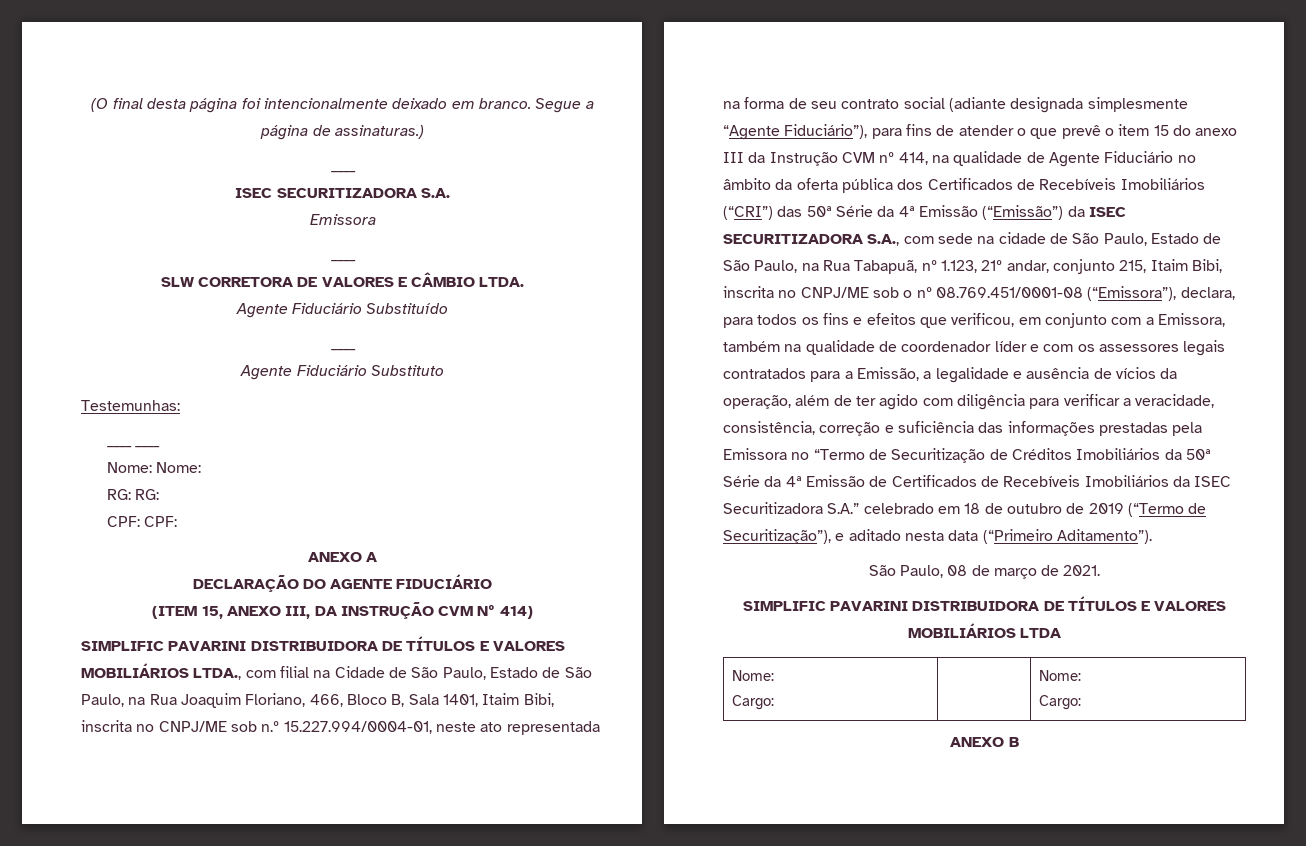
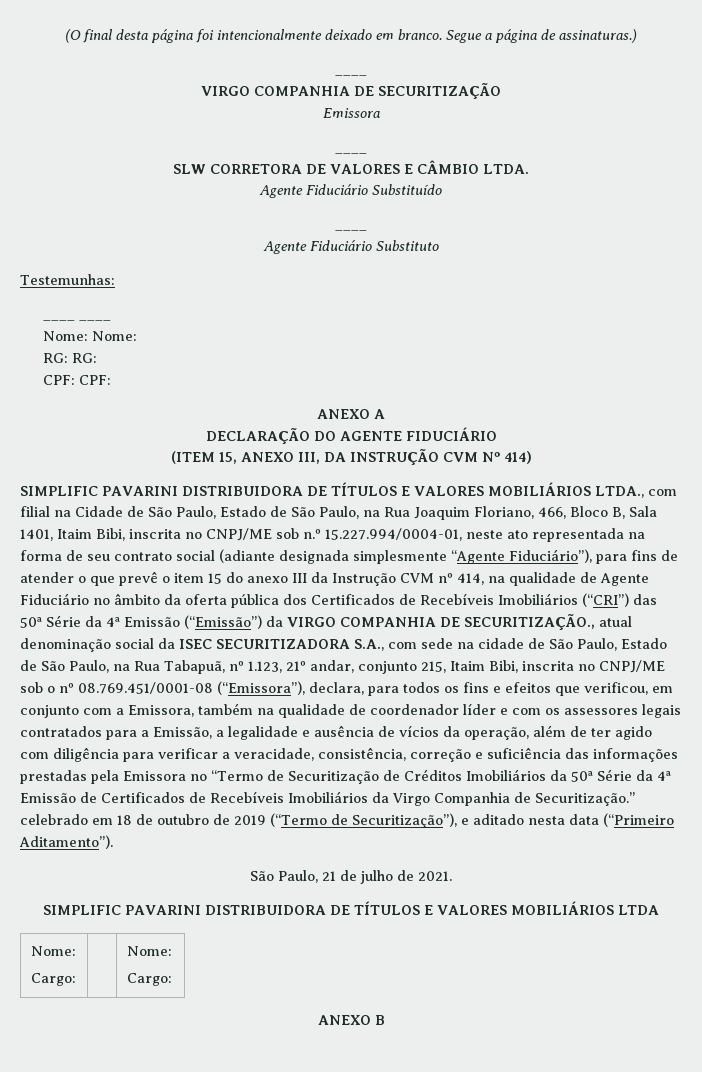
- ISEC SECURITIZADORA S.A.
+ VIRGO COMPANHIA DE SECURITIZAÇÃO
- SIMPLIFIC PAVARINI DISTRIBUIDORA DE TÍTULOS E VALORES MOBILIÁRIOS LTDA., com filial na Cidade de São Paulo, Estado de São Paulo, na Rua Joaquim Floriano, 466, Bloco B, Sala 1401, Itaim Bibi, inscrita no CNPJ/ME sob n.º 15.227.994/0004-01, neste ato representada na forma de seu contrato social (adiante designada simplesmente “Agente Fiduciário”), para fins de atender o que prevê o item 15 do anexo III da Instrução CVM nº 414, na qualidade de Agente Fiduciário no âmbito da oferta pública dos Certificados de Recebíveis Imobiliários (“CRI”) das 50ª Série da 4ª Emissão (“Emissão”) da ISEC SECURITIZADORA S.A., com sede na cidade de São Paulo, Estado de São Paulo, na Rua Tabapuã, nº 1.123, 21º andar, conjunto 215, Itaim Bibi, inscrita no CNPJ/ME sob o nº 08.769.451/0001-08 (“Emissora”), declara, para todos os fins e efeitos que verificou, em conjunto com a Emissora, também na qualidade de coordenador líder e com os assessores legais contratados para a Emissão, a legalidade e ausência de vícios da operação, além de ter agido com diligência para verificar a veracidade, consistência, correção e suficiência das informações prestadas pela Emissora no “Termo de Securitização de Créditos Imobiliários da 50ª Série da 4ª Emissão de Certificados de Recebíveis Imobiliários da ISEC Securitizadora S.A.” celebrado em 18 de outubro de 2019 (“Termo de Securitização”), e aditado nesta data (“Primeiro Aditamento”).
+ SIMPLIFIC PAVARINI DISTRIBUIDORA DE TÍTULOS E VALORES MOBILIÁRIOS LTDA., com filial na Cidade de São Paulo, Estado de São Paulo, na Rua Joaquim Floriano, 466, Bloco B, Sala 1401, Itaim Bibi, inscrita no CNPJ/ME sob n.º 15.227.994/0004-01, neste ato representada na forma de seu contrato social (adiante designada simplesmente “Agente Fiduciário”), para fins de atender o que prevê o item 15 do anexo III da Instrução CVM nº 414, na qualidade de Agente Fiduciário no âmbito da oferta pública dos Certificados de Recebíveis Imobiliários (“CRI”) das 50ª Série da 4ª Emissão (“Emissão”) da VIRGO COMPANHIA DE SECURITIZAÇÃO., atual denominação social da ISEC SECURITIZADORA S.A., com sede na cidade de São Paulo, Estado de São Paulo, na Rua Tabapuã, nº 1.123, 21º andar, conjunto 215, Itaim Bibi, inscrita no CNPJ/ME sob o nº 08.769.451/0001-08 (“Emissora”), declara, para todos os fins e efeitos que verificou, em conjunto com a Emissora, também na qualidade de coordenador líder e com os assessores legais contratados para a Emissão, a legalidade e ausência de vícios da operação, além de ter agido com diligência para verificar a veracidade, consistência, correção e suficiência das informações prestadas pela Emissora no “Termo de Securitização de Créditos Imobiliários da 50ª Série da 4ª Emissão de Certificados de Recebíveis Imobiliários da Virgo Companhia de Securitização.” celebrado em 18 de outubro de 2019 (“Termo de Securitização”), e aditado nesta data (“Primeiro Aditamento”).
- São Paulo, 08 de março de 2021.
+ São Paulo, 21 de julho de 2021.

